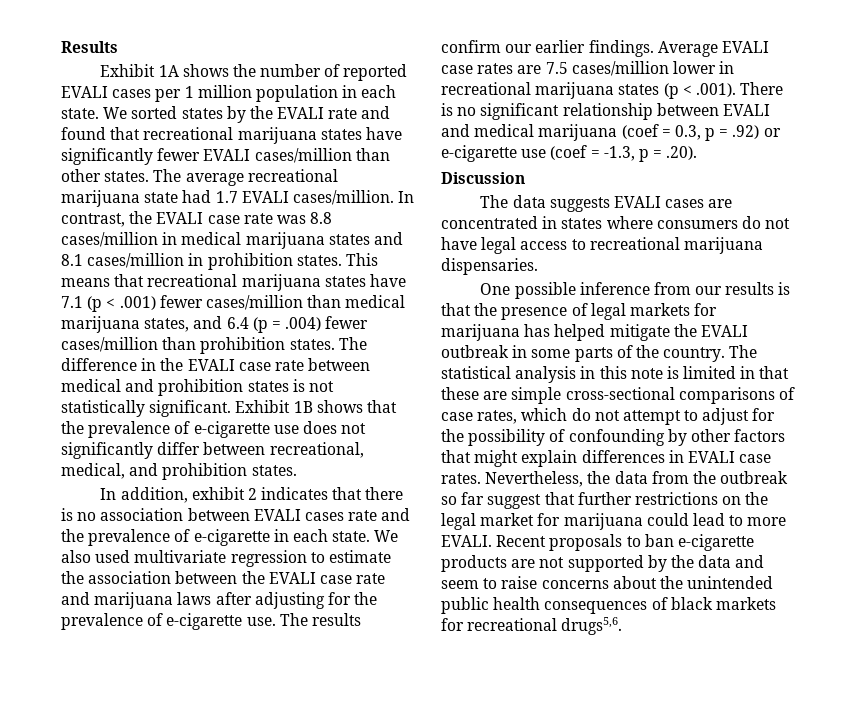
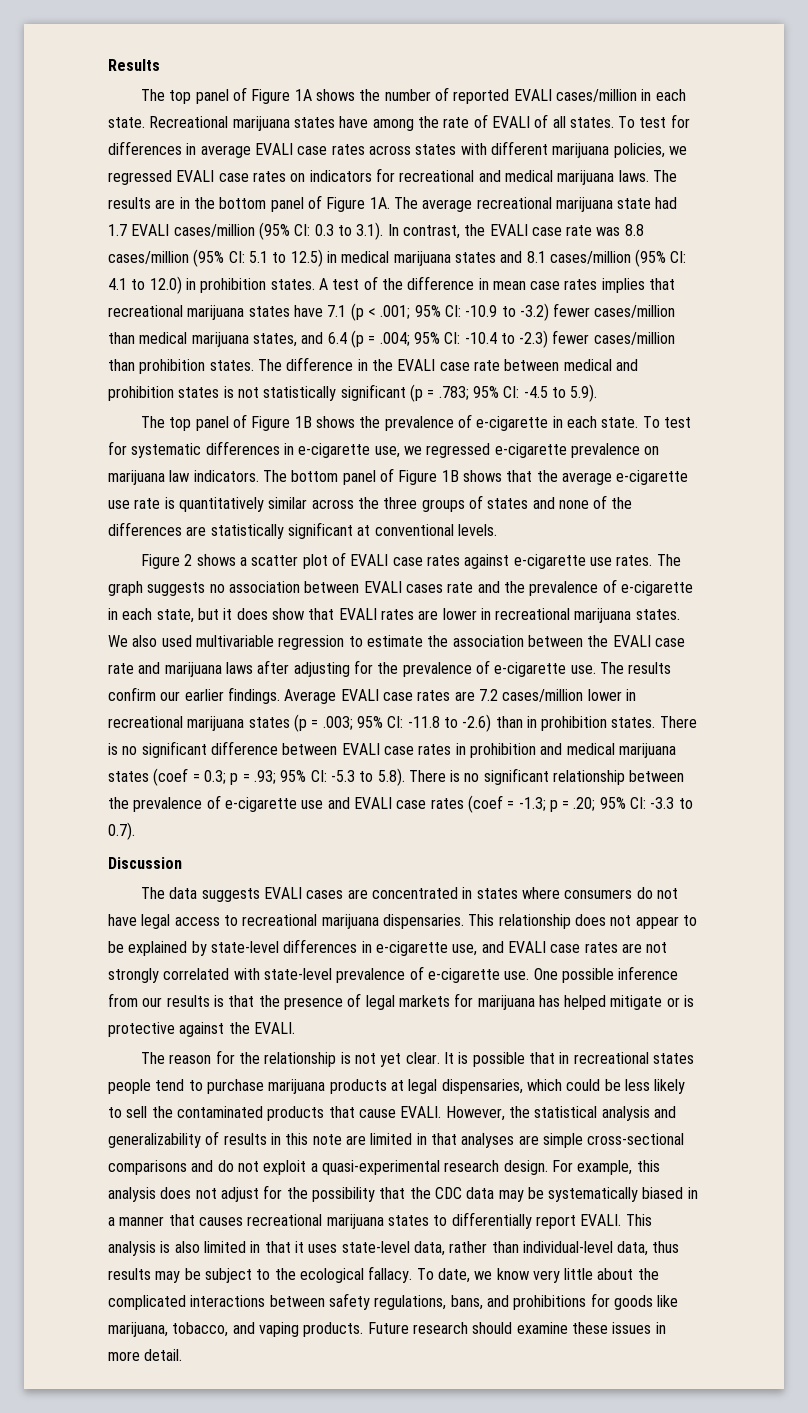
- Exhibit 1A shows the number of reported EVALI cases per 1 million population in each state. We sorted states by the EVALI rate and found that recreational marijuana states have significantly fewer EVALI cases/million than other states.
+ The top panel of Figure 1A shows the number of reported EVALI cases/million in each state. Recreational marijuana states have among the rate of EVALI of all states. To test for differences in average EVALI case rates across states with different marijuana policies, we regressed EVALI case rates on indicators for recreational and medical marijuana laws. The results are in the bottom panel of Figure 1A.
- The average recreational marijuana state had 1.7 EVALI cases/million. In contrast, the EVALI case rate was 8.8 cases/million in medical marijuana states and 8.1 cases/million in prohibition states. This means that recreational marijuana states have 7.1 (p < .001) fewer cases/million than medical marijuana states, and 6.4 (p = .004) fewer cases/million than prohibition states.
+ The average recreational marijuana state had 1.7 EVALI cases/million (95% CI: 0.3 to 3.1). In contrast, the EVALI case rate was 8.8 cases/million (95% CI: 5.1 to 12.5) in medical marijuana states and 8.1 cases/million (95% CI: 4.1 to 12.0) in prohibition states. A test of the difference in mean case rates implies that recreational marijuana states have 7.1 (p < .001; 95% CI: -10.9 to -3.2) fewer cases/million than medical marijuana states, and 6.4 (p = .004; 95% CI: -10.4 to -2.3) fewer cases/million than prohibition states.
- The difference in the EVALI case rate between medical and prohibition states is not statistically significant. Exhibit 1B shows that the prevalence of e-cigarette use does not significantly differ between recreational, medical, and prohibition states.
- In addition, exhibit 2 indicates that there is no association between EVALI cases rate and the prevalence of e-cigarette in each state.
+ The difference in the EVALI case rate between medical and prohibition states is not statistically significant (p = .783; 95% CI: -4.5 to 5.9).
+ The top panel of Figure 1B shows the prevalence of e-cigarette in each state. To test for systematic differences in e-cigarette use, we regressed e-cigarette prevalence on marijuana law indicators. The bottom panel of Figure 1B shows that the average e-cigarette use rate is quantitatively similar across the three groups of states and none of the differences are statistically significant at conventional levels.
+ Figure 2 shows a scatter plot of EVALI case rates against e-cigarette use rates. The graph suggests no association between EVALI cases rate and the prevalence of e-cigarette in each state, but it does show that EVALI rates are lower in recreational marijuana states.
- We also used multivariate regression to estimate the association between the EVALI case rate and marijuana laws after adjusting for the prevalence of e-cigarette use.
+ We also used multivariable regression to estimate the association between the EVALI case rate and marijuana laws after adjusting for the prevalence of e-cigarette use.
- Average EVALI case rates are 7.5 cases/million lower in recreational marijuana states (p < .001). There is no significant relationship between EVALI and medical marijuana (coef = 0.3, p = .92) or e-cigarette use (coef = -1.3, p = .20).
+ Average EVALI case rates are 7.2 cases/million lower in recreational marijuana states (p = .003; 95% CI: -11.8 to -2.6) than in prohibition states. There is no significant difference between EVALI case rates in prohibition and medical marijuana states (coef = 0.3; p = .93; 95% CI: -5.3 to 5.8). There is no significant relationship between the prevalence of e-cigarette use and EVALI case rates (coef = -1.3; p = .20; 95% CI: -3.3 to 0.7).
- The data suggests EVALI cases are concentrated in states where consumers do not have legal access to recreational marijuana dispensaries.
- One possible inference from our results is that the presence of legal markets for marijuana has helped mitigate the EVALI outbreak in some parts of the country. The statistical analysis in this note is limited in that these are simple cross-sectional comparisons of case rates, which do not attempt to adjust for the possibility of confounding by other factors that might explain differences in EVALI case rates. Nevertheless, the data from the outbreak so far suggest that further restrictions on the legal market for marijuana could lead to more EVALI. Recent proposals to ban e-cigarette products are not supported by the data and seem to raise concerns about the unintended public health consequences of black markets for recreational drugs5,6.
+ The data suggests EVALI cases are concentrated in states where consumers do not have legal access to recreational marijuana dispensaries. This relationship does not appear to be explained by state-level differences in e-cigarette use, and EVALI case rates are not strongly correlated with state-level prevalence of e-cigarette use. One possible inference from our results is that the presence of legal markets for marijuana has helped mitigate or is protective against the EVALI.
+ The reason for the relationship is not yet clear. It is possible that in recreational states people tend to purchase marijuana products at legal dispensaries, which could be less likely to sell the contaminated products that cause EVALI. However, the statistical analysis and generalizability of results in this note are limited in that analyses are simple cross-sectional comparisons and do not exploit a quasi-experimental research design. For example, this analysis does not adjust for the possibility that the CDC data may be systematically biased in a manner that causes recreational marijuana states to differentially report EVALI. This analysis is also limited in that it uses state-level data, rather than individual-level data, thus results may be subject to the ecological fallacy. To date, we know very little about the complicated interactions between safety regulations, bans, and prohibitions for goods like marijuana, tobacco, and vaping products. Future research should examine these issues in more detail.

